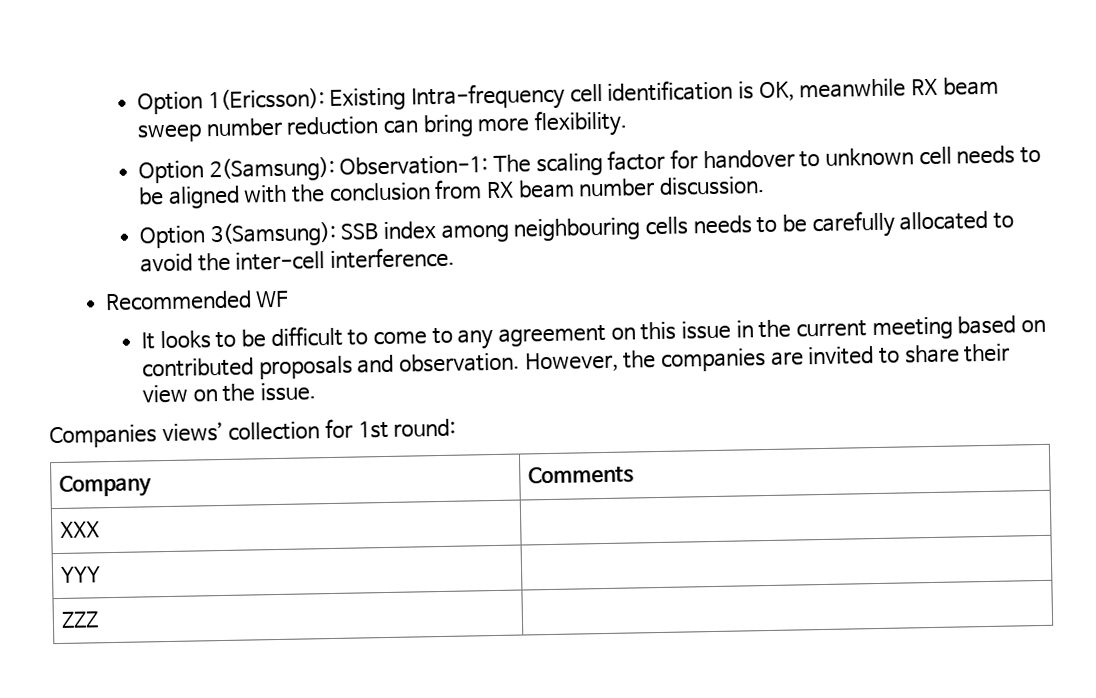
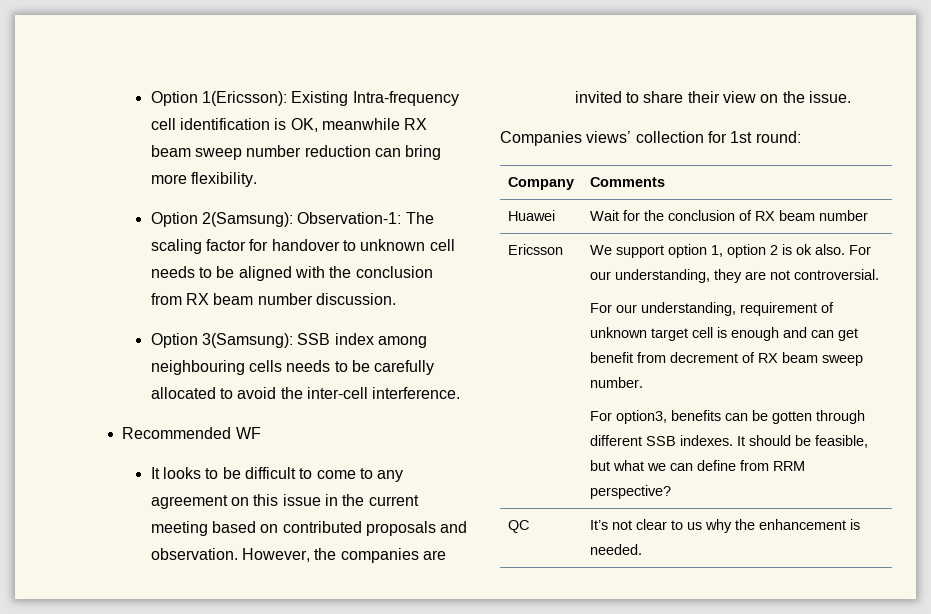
- XXX |
- YYY |
- ZZZ |
+ Huawei | Wait for the conclusion of RX beam number
+ Ericsson | We support option 1, option 2 is ok also. For our understanding, they are not controversial.
+ For our understanding, requirement of unknown target cell is enough and can get benefit from decrement of RX beam sweep number.
+ For option3, benefits can be gotten through different SSB indexes. It should be feasible, but what we can define from RRM perspective?
+ QC | It’s not clear to us why the enhancement is needed.

